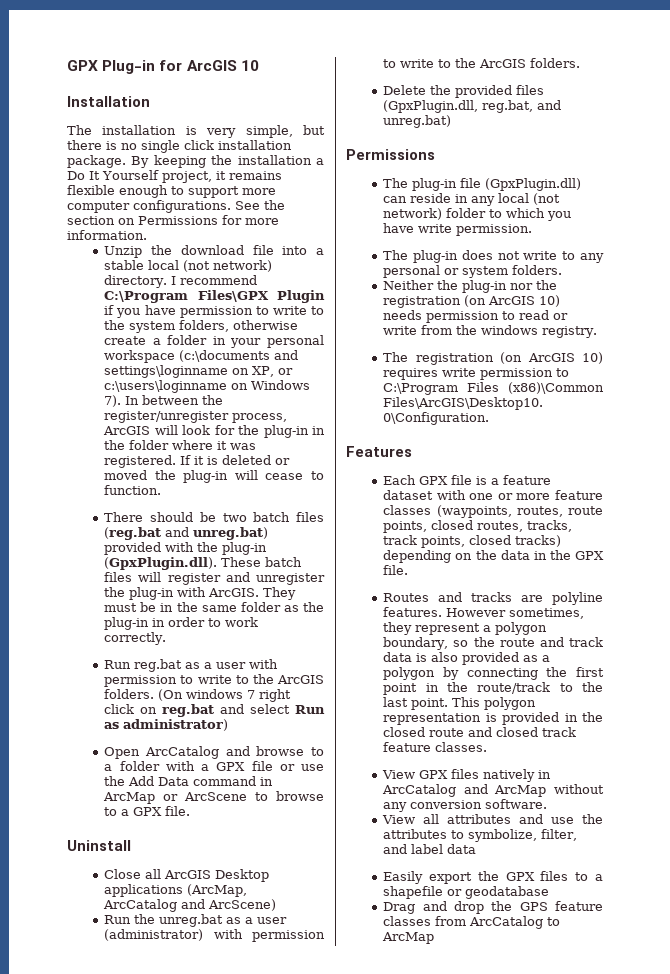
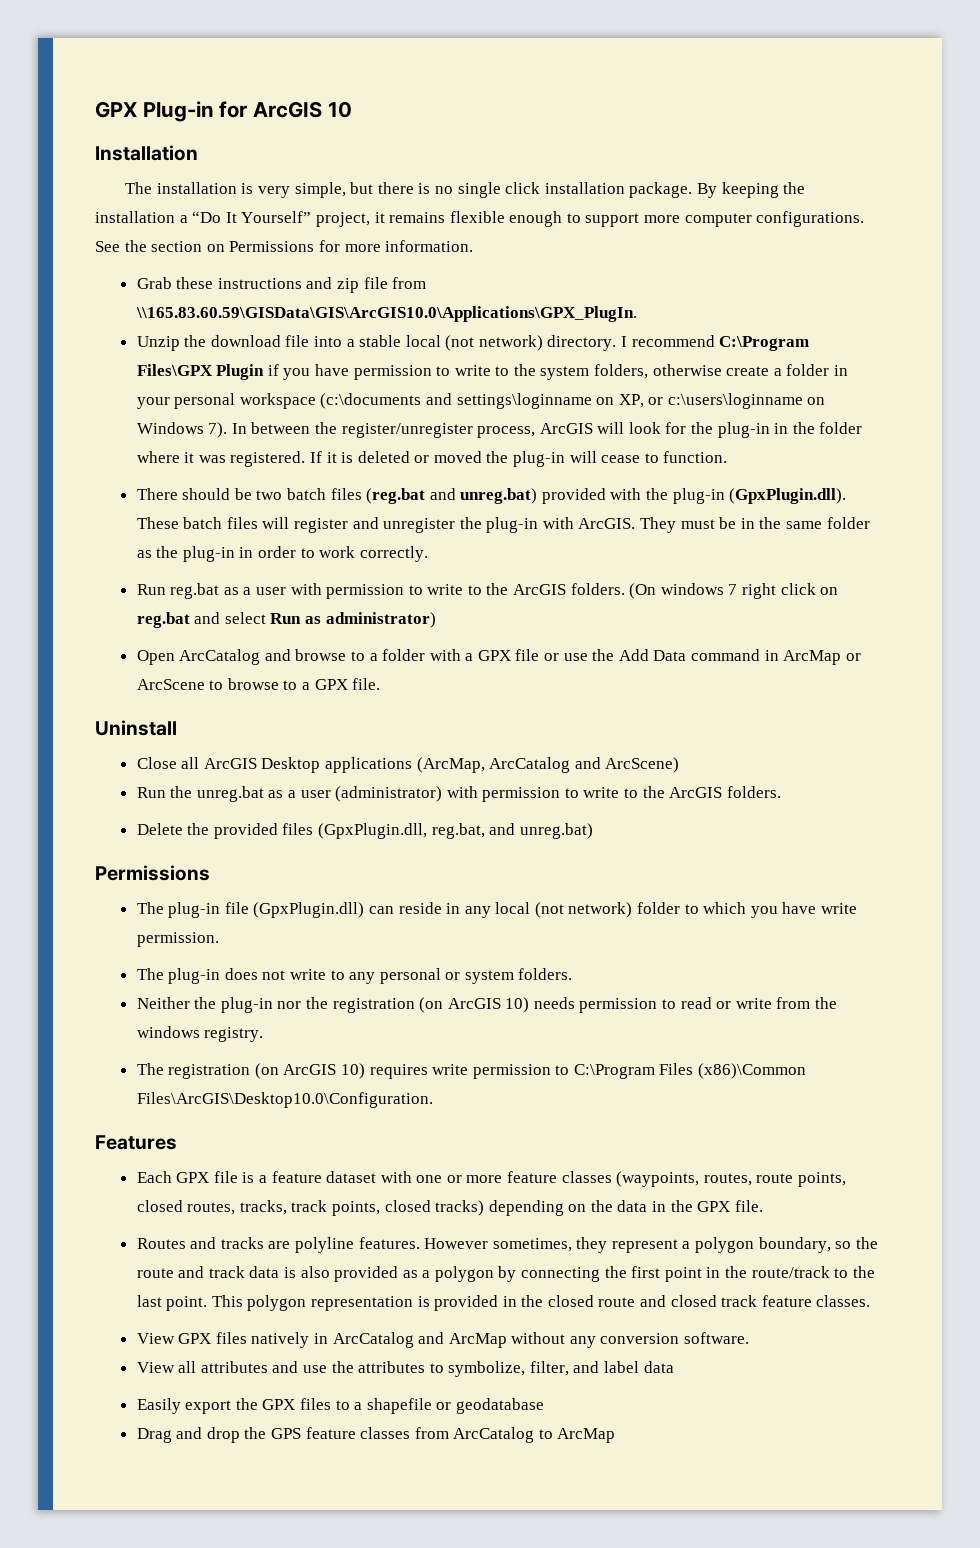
- By keeping the installation a Do It Yourself project, it remains flexible enough to support more computer configurations.
+ By keeping the installation a “Do It Yourself” project, it remains flexible enough to support more computer configurations.
+ Grab these instructions and zip file from \\165.83.60.59\GISData\GIS\ArcGIS10.0\Applications\GPX_PlugIn.

